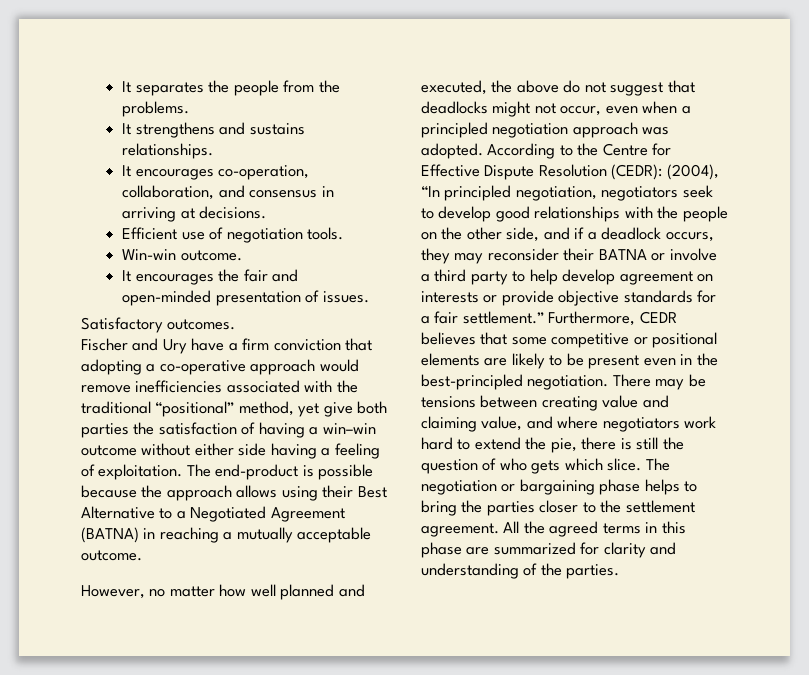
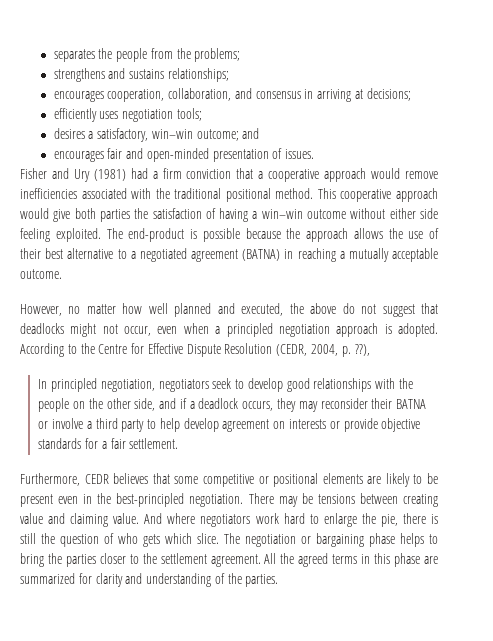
- It separates the people from the problems.
- It strengthens and sustains relationships.
- It encourages co-operation, collaboration, and consensus in arriving at decisions.
- Efficient use of negotiation tools.
- Win-win outcome.
- It encourages the fair and open-minded presentation of issues.
+ separates the people from the problems;
+ strengthens and sustains relationships;
+ encourages cooperation, collaboration, and consensus in arriving at decisions;
+ efficiently uses negotiation tools;
+ desires a satisfactory, win–win outcome; and
+ encourages fair and open-minded presentation of issues.
- Satisfactory outcomes.
- Fischer and Ury have a firm conviction that adopting a co-operative approach would remove inefficiencies associated with the traditional “positional” method, yet give both parties the satisfaction of having a win–win outcome without either side having a feeling of exploitation.
+ Fisher and Ury (1981) had a firm conviction that a cooperative approach would remove inefficiencies associated with the traditional positional method. This cooperative approach would give both parties the satisfaction of having a win–win outcome without either side feeling exploited.
- The end-product is possible because the approach allows using their Best Alternative to a Negotiated Agreement (BATNA) in reaching a mutually acceptable outcome.
+ The end-product is possible because the approach allows the use of their best alternative to a negotiated agreement (BATNA) in reaching a mutually acceptable outcome.
- However, no matter how well planned and executed, the above do not suggest that deadlocks might not occur, even when a principled negotiation approach was adopted.
+ However, no matter how well planned and executed, the above do not suggest that deadlocks might not occur, even when a principled negotiation approach is adopted.
- According to the Centre for Effective Dispute Resolution (CEDR): (2004), “In principled negotiation, negotiators seek to develop good relationships with the people on the other side, and if a deadlock occurs, they may reconsider their BATNA or involve a third party to help develop agreement on interests or provide objective standards for a fair settlement.” Furthermore, CEDR believes that some competitive or positional elements are likely to be present even in the best-principled negotiation.
+ According to the Centre for Effective Dispute Resolution (CEDR, 2004, p. ??),
+ In principled negotiation, negotiators seek to develop good relationships with the people on the other side, and if a deadlock occurs, they may reconsider their BATNA or involve a third party to help develop agreement on interests or provide objective standards for a fair settlement.
+ Furthermore, CEDR believes that some competitive or positional elements are likely to be present even in the best-principled negotiation.
- There may be tensions between creating value and claiming value, and where negotiators work hard to extend the pie, there is still the question of who gets which slice.
+ There may be tensions between creating value and claiming value. And where negotiators work hard to enlarge the pie, there is still the question of who gets which slice.

